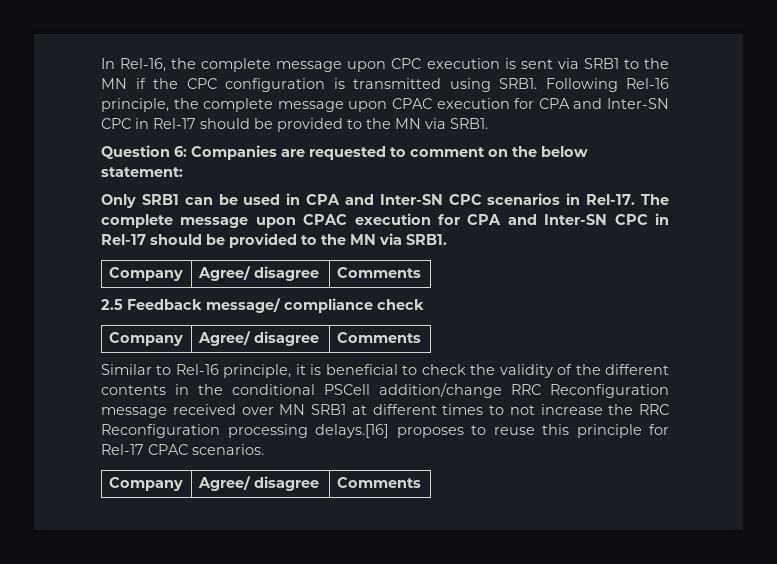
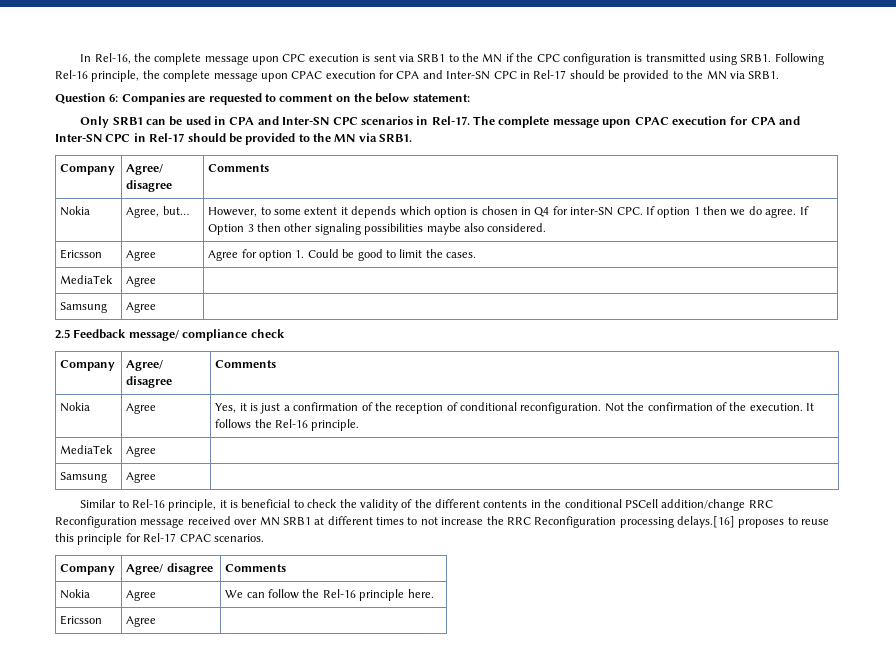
+ Nokia | Agree, but… | However, to some extent it depends which option is chosen in Q4 for inter-SN CPC. If option 1 then we do agree. If Option 3 then other signaling possibilities maybe also considered.
+ Ericsson | Agree | Agree for option 1. Could be good to limit the cases.
+ MediaTek | Agree |
+ Samsung | Agree |
+ Nokia | Agree | Yes, it is just a confirmation of the reception of conditional reconfiguration. Not the confirmation of the execution. It follows the Rel-16 principle.
+ MediaTek | Agree |
+ Samsung | Agree |
+ Nokia | Agree | We can follow the Rel-16 principle here.
+ Ericsson | Agree |

